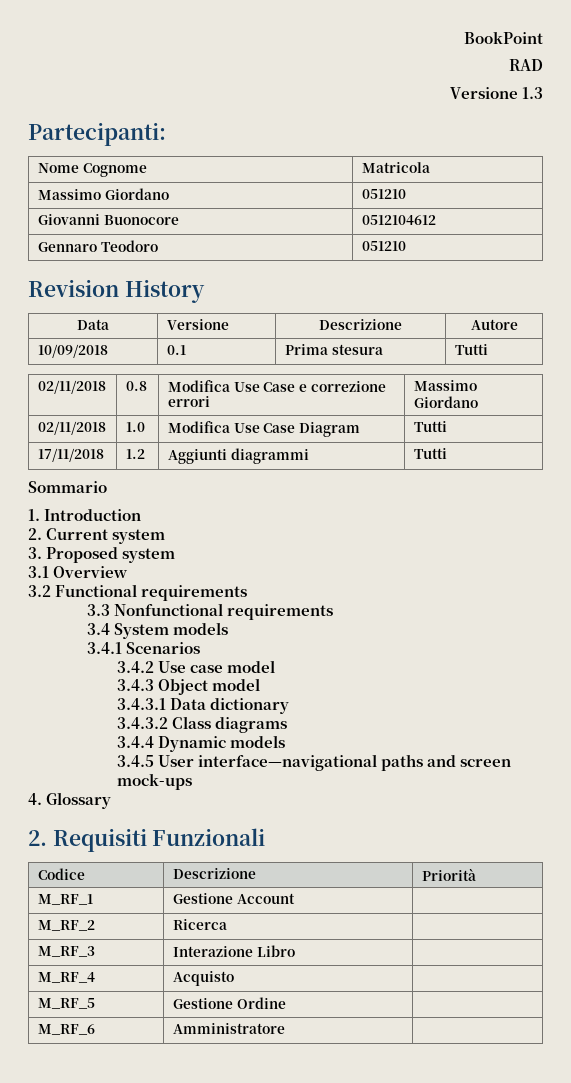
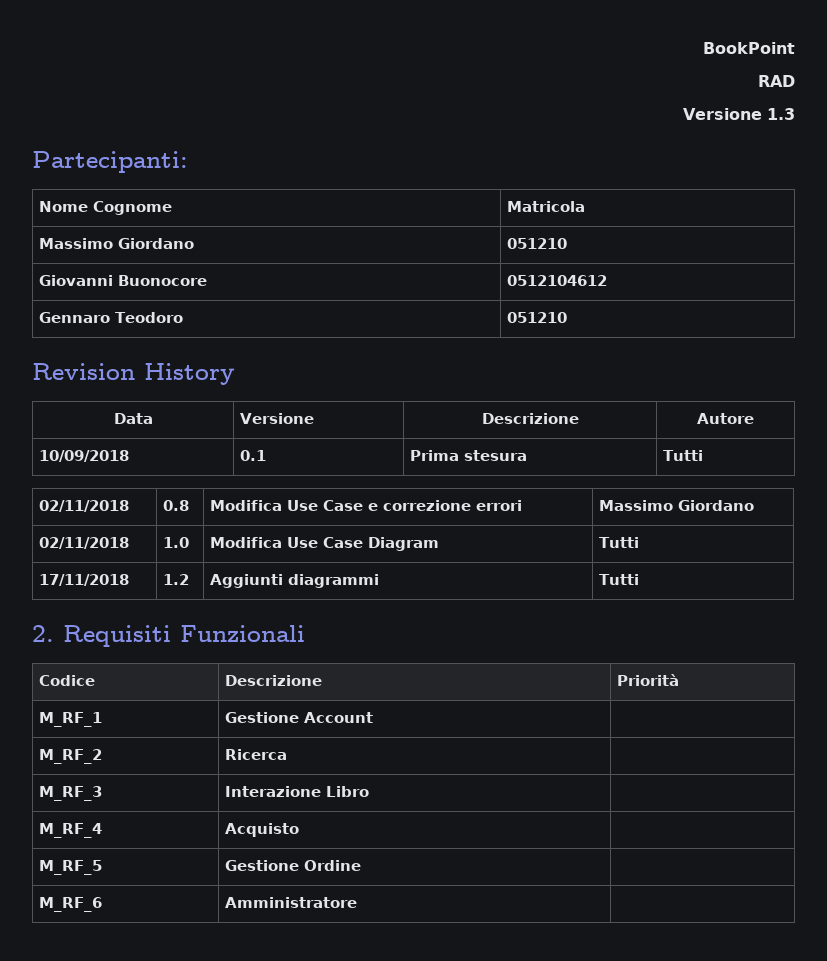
- Sommario
- 1. Introduction
- 2. Current system
- 3. Proposed system
- 3.1 Overview
- 3.2 Functional requirements
- 3.3 Nonfunctional requirements
- 3.4 System models
- 3.4.1 Scenarios
- 3.4.2 Use case model
- 3.4.3 Object model
- 3.4.3.1 Data dictionary
- 3.4.3.2 Class diagrams
- 3.4.4 Dynamic models
- 3.4.5 User interface—navigational paths and screen mock-ups
- 4. Glossary

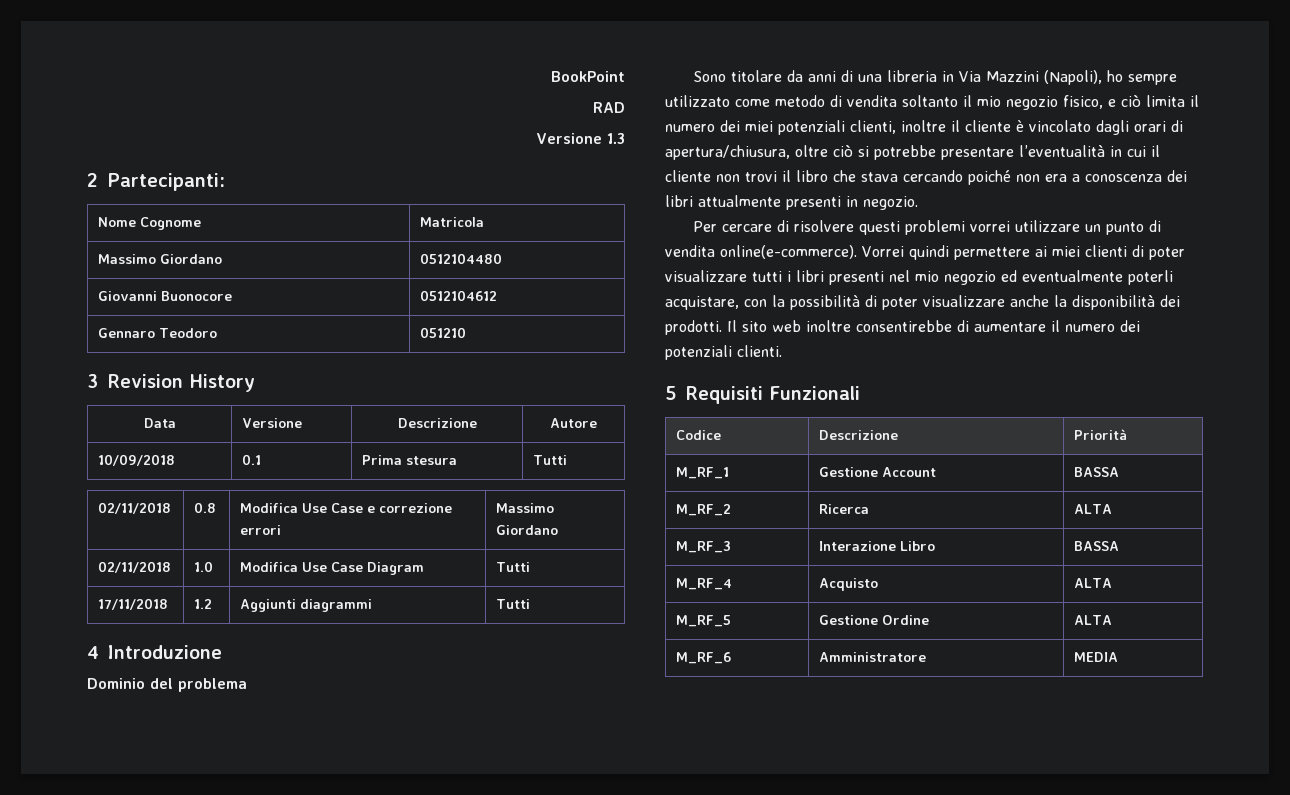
- Partecipanti:
+ 2 Partecipanti:
- Massimo Giordano | 051210
+ Massimo Giordano | 0512104480
- Revision History
+ 3 Revision History
- 2. Requisiti Funzionali
+ 4 Introduzione
+ Dominio del problema
+ Sono titolare da anni di una libreria in Via Mazzini (Napoli), ho sempre utilizzato come metodo di vendita soltanto il mio negozio fisico, e ciò limita il numero dei miei potenziali clienti, inoltre il cliente è vincolato dagli orari di apertura/chiusura, oltre ciò si potrebbe presentare l’eventualità in cui il cliente non trovi il libro che stava cercando poiché non era a conoscenza dei libri attualmente presenti in negozio.
+ Per cercare di risolvere questi problemi vorrei utilizzare un punto di vendita online(e-commerce). Vorrei quindi permettere ai miei clienti di poter visualizzare tutti i libri presenti nel mio negozio ed eventualmente poterli acquistare, con la possibilità di poter visualizzare anche la disponibilità dei prodotti. Il sito web inoltre consentirebbe di aumentare il numero dei potenziali clienti.
+ 5 Requisiti Funzionali
- M_RF_1 | Gestione Account |
+ M_RF_1 | Gestione Account | BASSA
- M_RF_2 | Ricerca |
+ M_RF_2 | Ricerca | ALTA
- M_RF_3 | Interazione Libro |
+ M_RF_3 | Interazione Libro | BASSA
- M_RF_4 | Acquisto |
+ M_RF_4 | Acquisto | ALTA
- M_RF_5 | Gestione Ordine |
+ M_RF_5 | Gestione Ordine | ALTA
- M_RF_6 | Amministratore |
+ M_RF_6 | Amministratore | MEDIA

